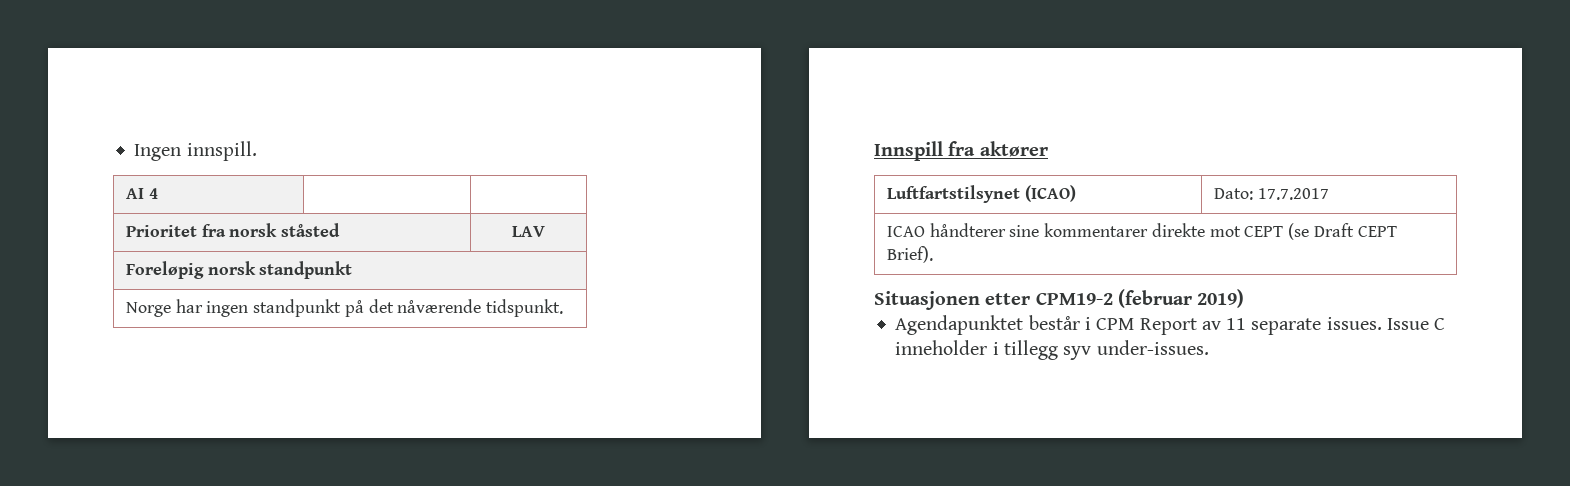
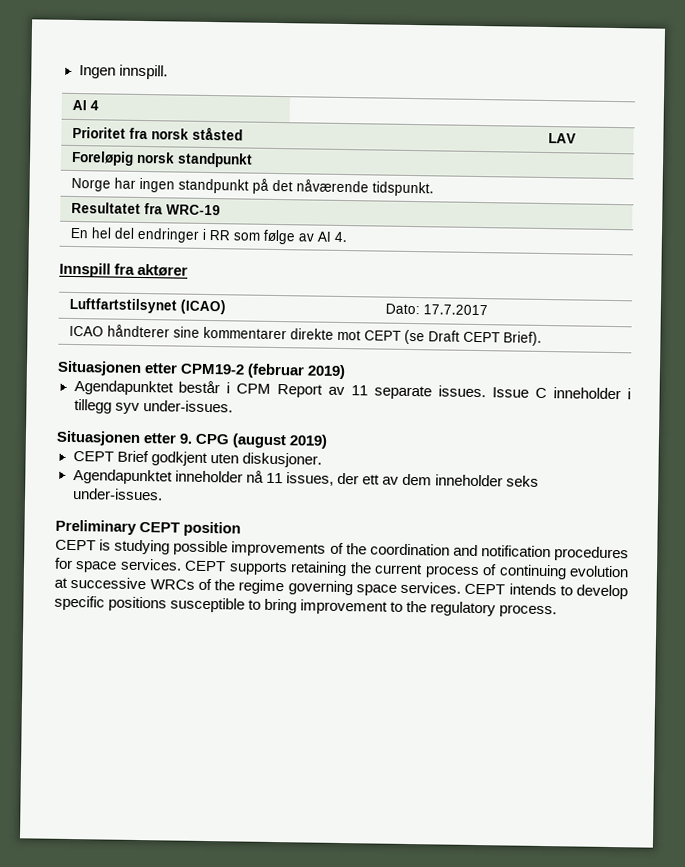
+ Resultatet fra WRC-19
+ En hel del endringer i RR som følge av AI 4.
+ Situasjonen etter 9. CPG (august 2019)
+ CEPT Brief godkjent uten diskusjoner.
+ Agendapunktet inneholder nå 11 issues, der ett av dem inneholder seks under-issues.
+ Preliminary CEPT position
+ CEPT is studying possible improvements of the coordination and notification procedures for space services. CEPT supports retaining the current process of continuing evolution at successive WRCs of the regime governing space services. CEPT intends to develop specific positions susceptible to bring improvement to the regulatory process.

